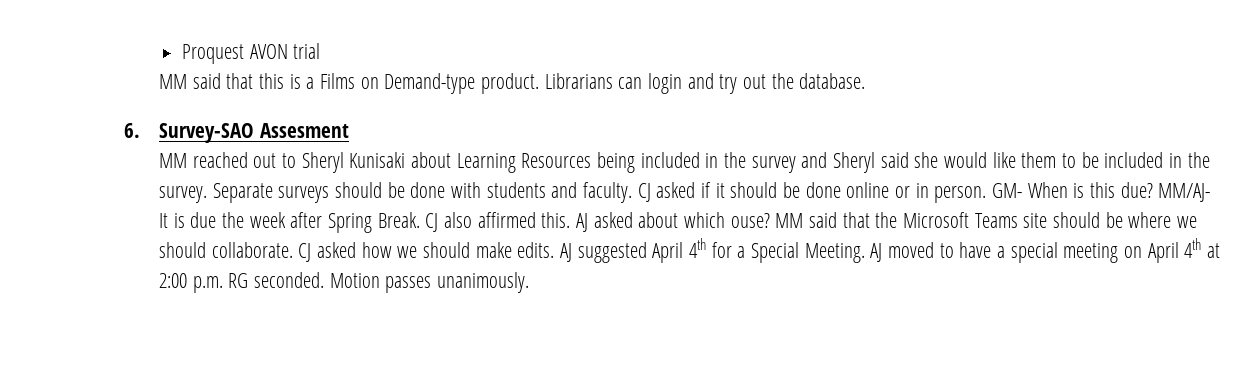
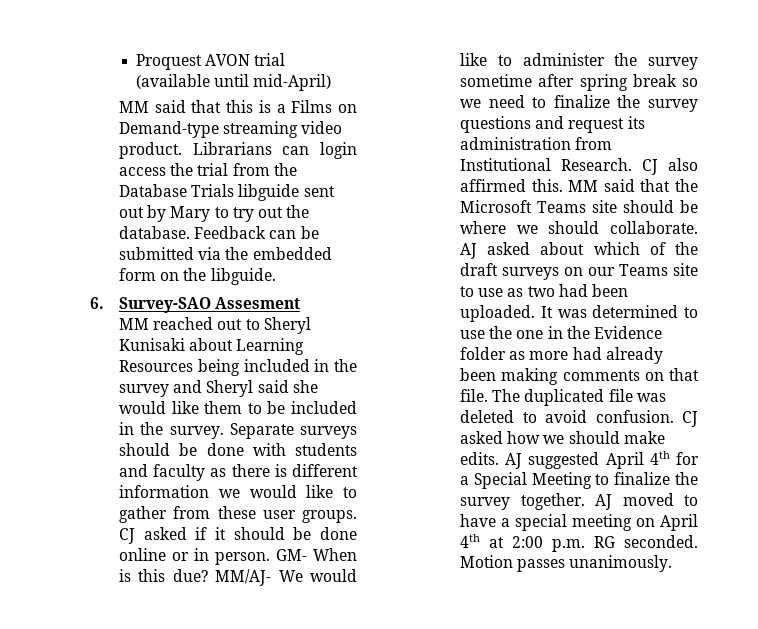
- Proquest AVON trial
+ Proquest AVON trial (available until mid-April)
- MM said that this is a Films on Demand-type product.
+ MM said that this is a Films on Demand-type streaming video product.
- Librarians can login and try out the database.
+ Librarians can login access the trial from the Database Trials libguide sent out by Mary to try out the database. Feedback can be submitted via the embedded form on the libguide.
- Separate surveys should be done with students and faculty.
+ Separate surveys should be done with students and faculty as there is different information we would like to gather from these user groups.
- MM/AJ- It is due the week after Spring Break. CJ also affirmed this. AJ asked about which ouse?
+ MM/AJ- We would like to administer the survey sometime after spring break so we need to finalize the survey questions and request its administration from Institutional Research. CJ also affirmed this.
+ AJ asked about which of the draft surveys on our Teams site to use as two had been uploaded. It was determined to use the one in the Evidence folder as more had already been making comments on that file. The duplicated file was deleted to avoid confusion.
- AJ suggested April 4th for a Special Meeting.
+ AJ suggested April 4th for a Special Meeting to finalize the survey together.

